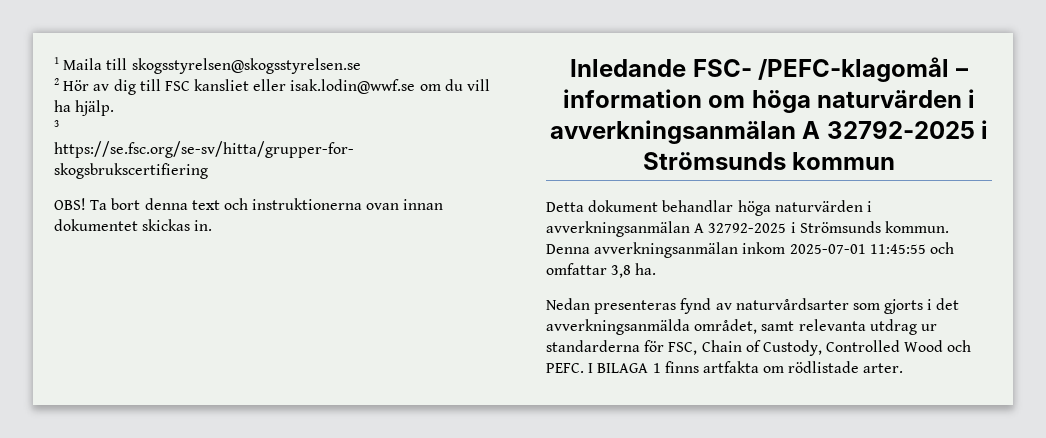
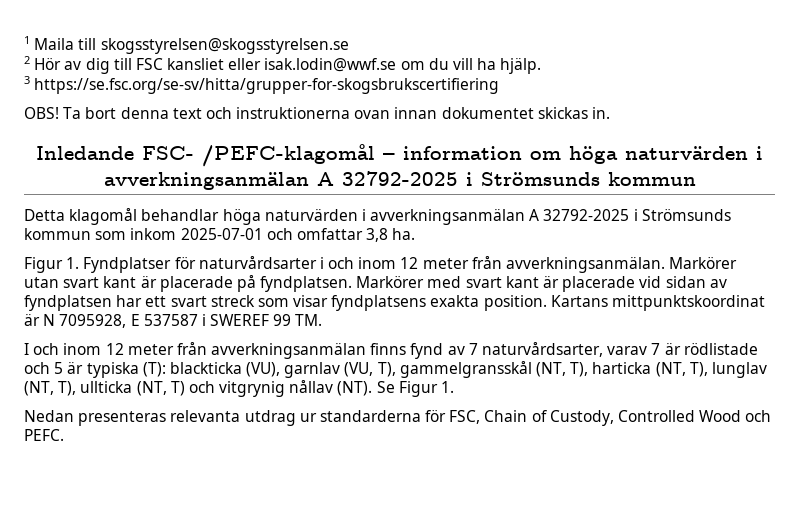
- Detta dokument behandlar höga naturvärden i avverkningsanmälan A 32792-2025 i Strömsunds kommun. Denna avverkningsanmälan inkom 2025-07-01 11:45:55 och omfattar 3,8 ha.
+ Detta klagomål behandlar höga naturvärden i avverkningsanmälan A 32792-2025 i Strömsunds kommun som inkom 2025-07-01 och omfattar 3,8 ha.
- Nedan presenteras fynd av naturvårdsarter som gjorts i det avverkningsanmälda området, samt relevanta utdrag ur standarderna för FSC, Chain of Custody, Controlled Wood och PEFC. I BILAGA 1 finns artfakta om rödlistade arter.
+ Figur 1. Fyndplatser för naturvårdsarter i och inom 12 meter från avverkningsanmälan. Markörer utan svart kant är placerade på fyndplatsen. Markörer med svart kant är placerade vid sidan av fyndplatsen har ett svart streck som visar fyndplatsens exakta position. Kartans mittpunktskoordinat är N 7095928, E 537587 i SWEREF 99 TM.
+ I och inom 12 meter från avverkningsanmälan finns fynd av 7 naturvårdsarter, varav 7 är rödlistade och 5 är typiska (T): blackticka (VU), garnlav (VU, T), gammelgransskål (NT, T), harticka (NT, T), lunglav (NT, T), ullticka (NT, T) och vitgrynig nållav (NT). Se Figur 1.
+ Nedan presenteras relevanta utdrag ur standarderna för FSC, Chain of Custody, Controlled Wood och PEFC.

